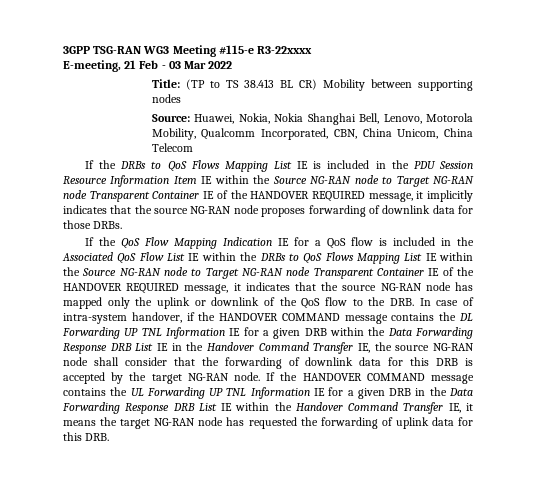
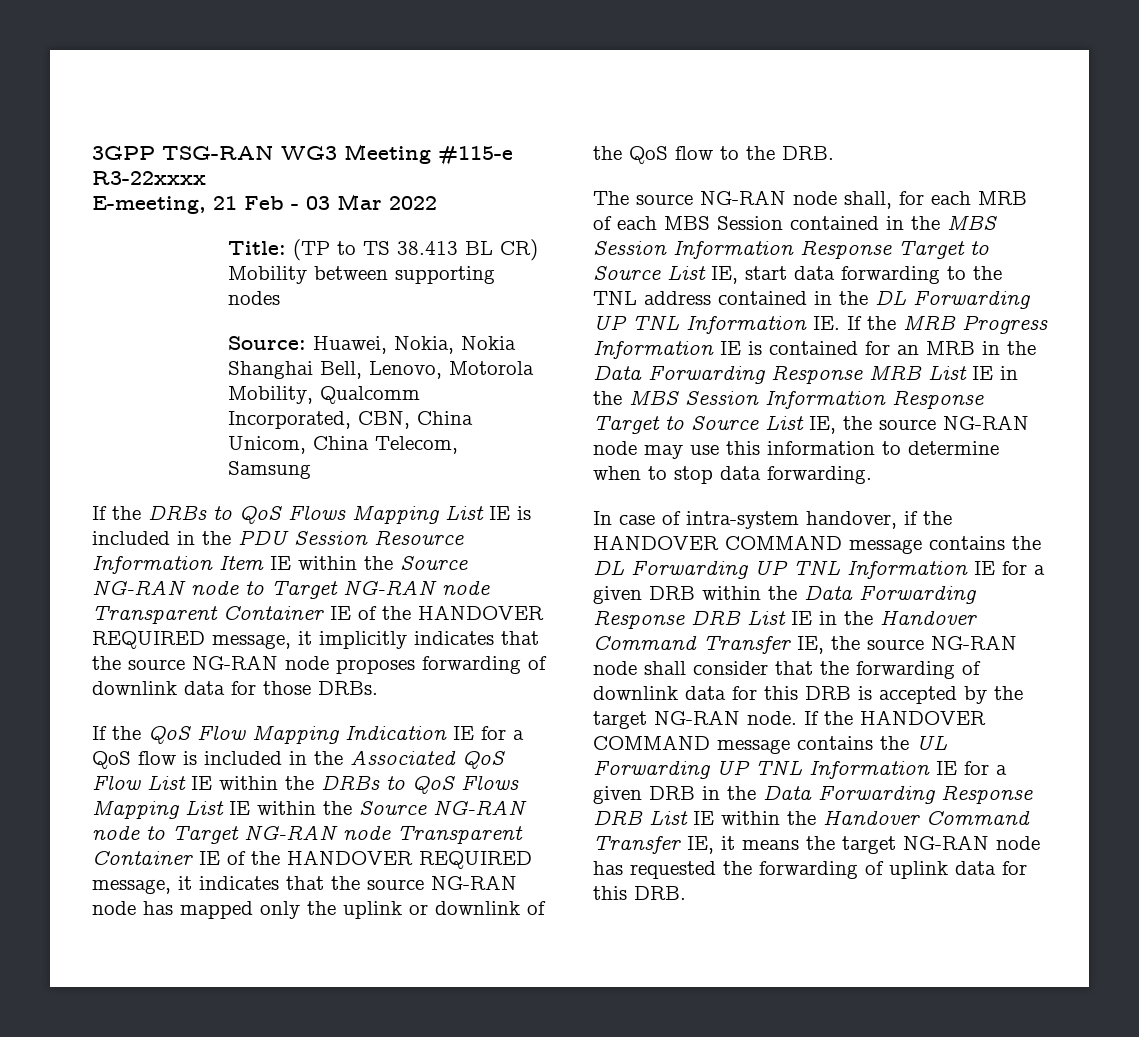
- Source: Huawei, Nokia, Nokia Shanghai Bell, Lenovo, Motorola Mobility, Qualcomm Incorporated, CBN, China Unicom, China Telecom
+ Source: Huawei, Nokia, Nokia Shanghai Bell, Lenovo, Motorola Mobility, Qualcomm Incorporated, CBN, China Unicom, China Telecom, Samsung
- If the QoS Flow Mapping Indication IE for a QoS flow is included in the Associated QoS Flow List IE within the DRBs to QoS Flows Mapping List IE within the Source NG-RAN node to Target NG-RAN node Transparent Container IE of the HANDOVER REQUIRED message, it indicates that the source NG-RAN node has mapped only the uplink or downlink of the QoS flow to the DRB. In case of intra-system handover, if the HANDOVER COMMAND message contains the DL Forwarding UP TNL Information IE for a given DRB within the Data Forwarding Response DRB List IE in the Handover Command Transfer IE, the source NG-RAN node shall consider that the forwarding of downlink data for this DRB is accepted by the target NG-RAN node.
+ If the QoS Flow Mapping Indication IE for a QoS flow is included in the Associated QoS Flow List IE within the DRBs to QoS Flows Mapping List IE within the Source NG-RAN node to Target NG-RAN node Transparent Container IE of the HANDOVER REQUIRED message, it indicates that the source NG-RAN node has mapped only the uplink or downlink of the QoS flow to the DRB.
+ The source NG-RAN node shall, for each MRB of each MBS Session contained in the MBS Session Information Response Target to Source List IE, start data forwarding to the TNL address contained in the DL Forwarding UP TNL Information IE. If the MRB Progress Information IE is contained for an MRB in the Data Forwarding Response MRB List IE in the MBS Session Information Response Target to Source List IE, the source NG-RAN node may use this information to determine when to stop data forwarding.
+ In case of intra-system handover, if the HANDOVER COMMAND message contains the DL Forwarding UP TNL Information IE for a given DRB within the Data Forwarding Response DRB List IE in the Handover Command Transfer IE, the source NG-RAN node shall consider that the forwarding of downlink data for this DRB is accepted by the target NG-RAN node.

